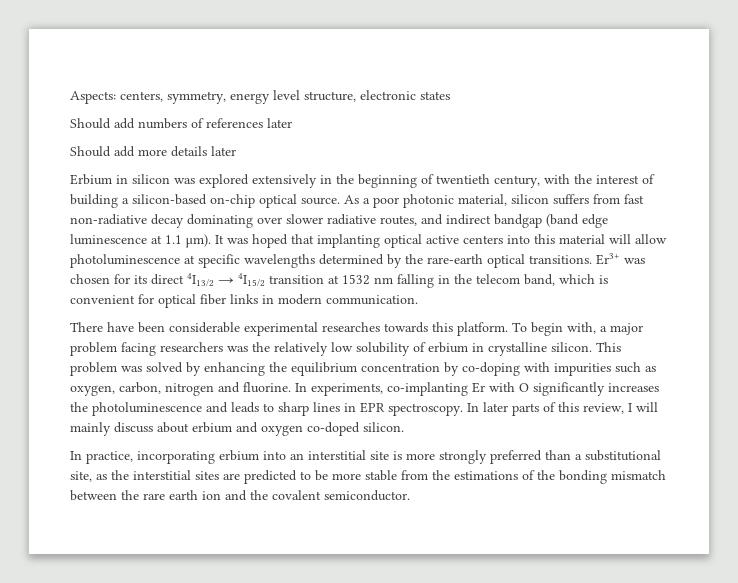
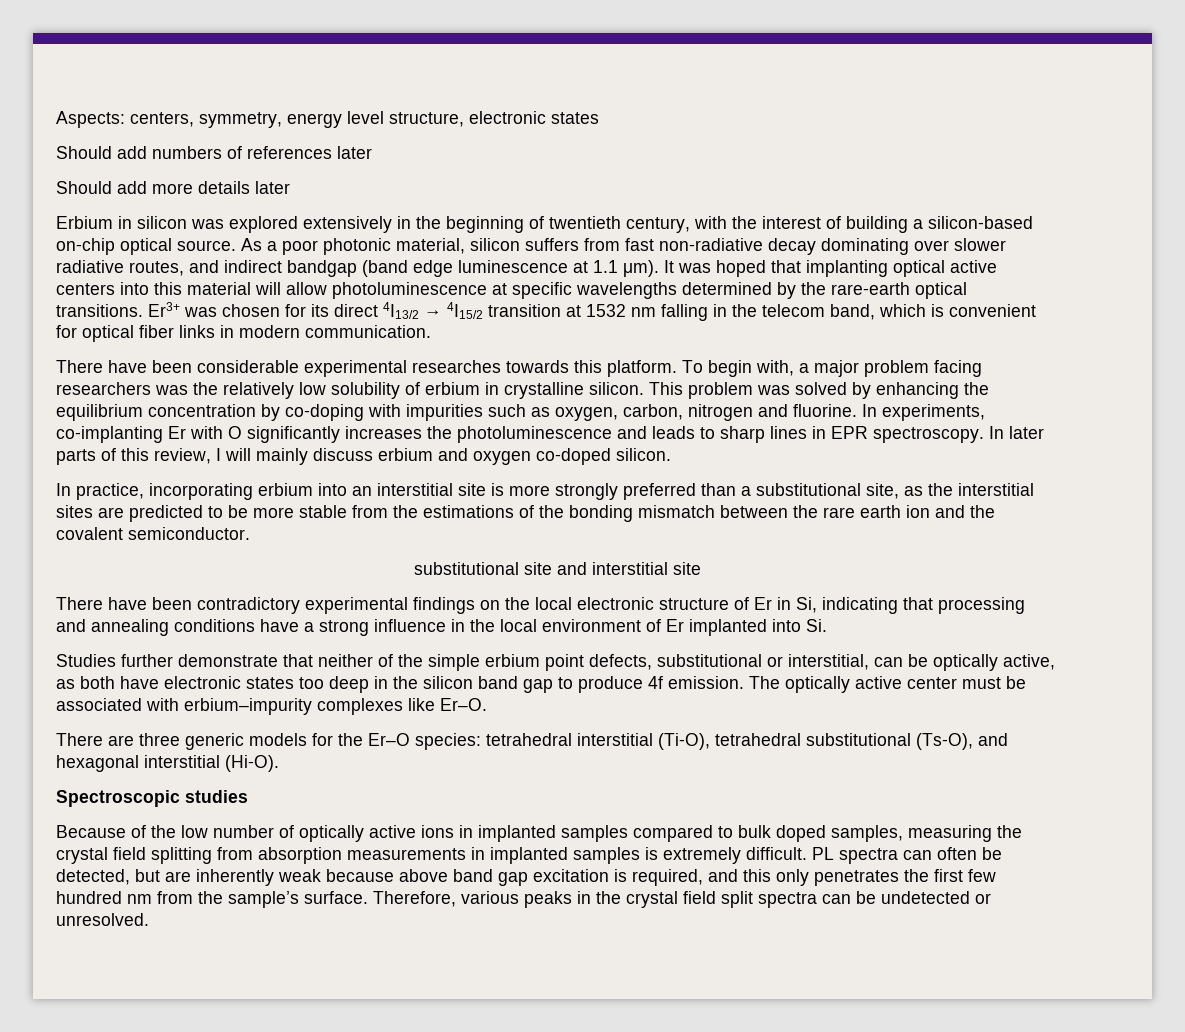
- In later parts of this review, I will mainly discuss about erbium and oxygen co-doped silicon.
+ In later parts of this review, I will mainly discuss erbium and oxygen co-doped silicon.
+ substitutional site and interstitial site
+ There have been contradictory experimental findings on the local electronic structure of Er in Si, indicating that processing and annealing conditions have a strong influence in the local environment of Er implanted into Si.
+ Studies further demonstrate that neither of the simple erbium point defects, substitutional or interstitial, can be optically active, as both have electronic states too deep in the silicon band gap to produce 4f emission. The optically active center must be associated with erbium–impurity complexes like Er–O.
+ There are three generic models for the Er–O species: tetrahedral interstitial (Ti-O), tetrahedral substitutional (Ts-O), and hexagonal interstitial (Hi-O).
+ Spectroscopic studies
+ Because of the low number of optically active ions in implanted samples compared to bulk doped samples, measuring the crystal field splitting from absorption measurements in implanted samples is extremely difficult. PL spectra can often be detected, but are inherently weak because above band gap excitation is required, and this only penetrates the first few hundred nm from the sample’s surface. Therefore, various peaks in the crystal field split spectra can be undetected or unresolved.

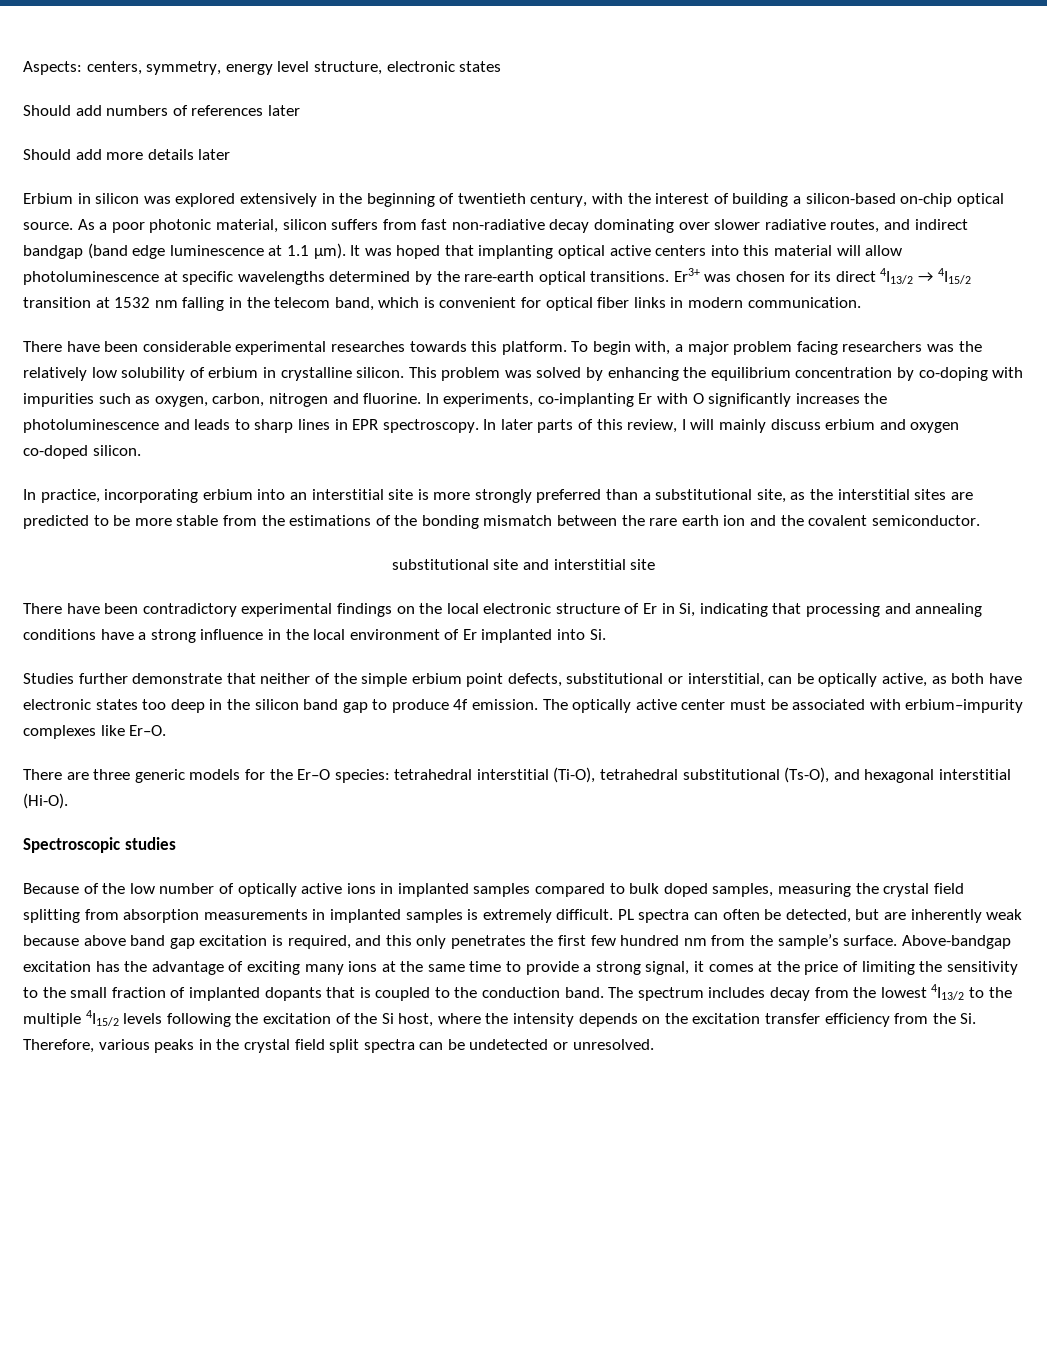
- Therefore, various peaks in the crystal field split spectra can be undetected or unresolved.
+ Above-bandgap excitation has the advantage of exciting many ions at the same time to provide a strong signal, it comes at the price of limiting the sensitivity to the small fraction of implanted dopants that is coupled to the conduction band. The spectrum includes decay from the lowest 4I13/2 to the multiple 4I15/2 levels following the excitation of the Si host, where the intensity depends on the excitation transfer efficiency from the Si. Therefore, various peaks in the crystal field split spectra can be undetected or unresolved.

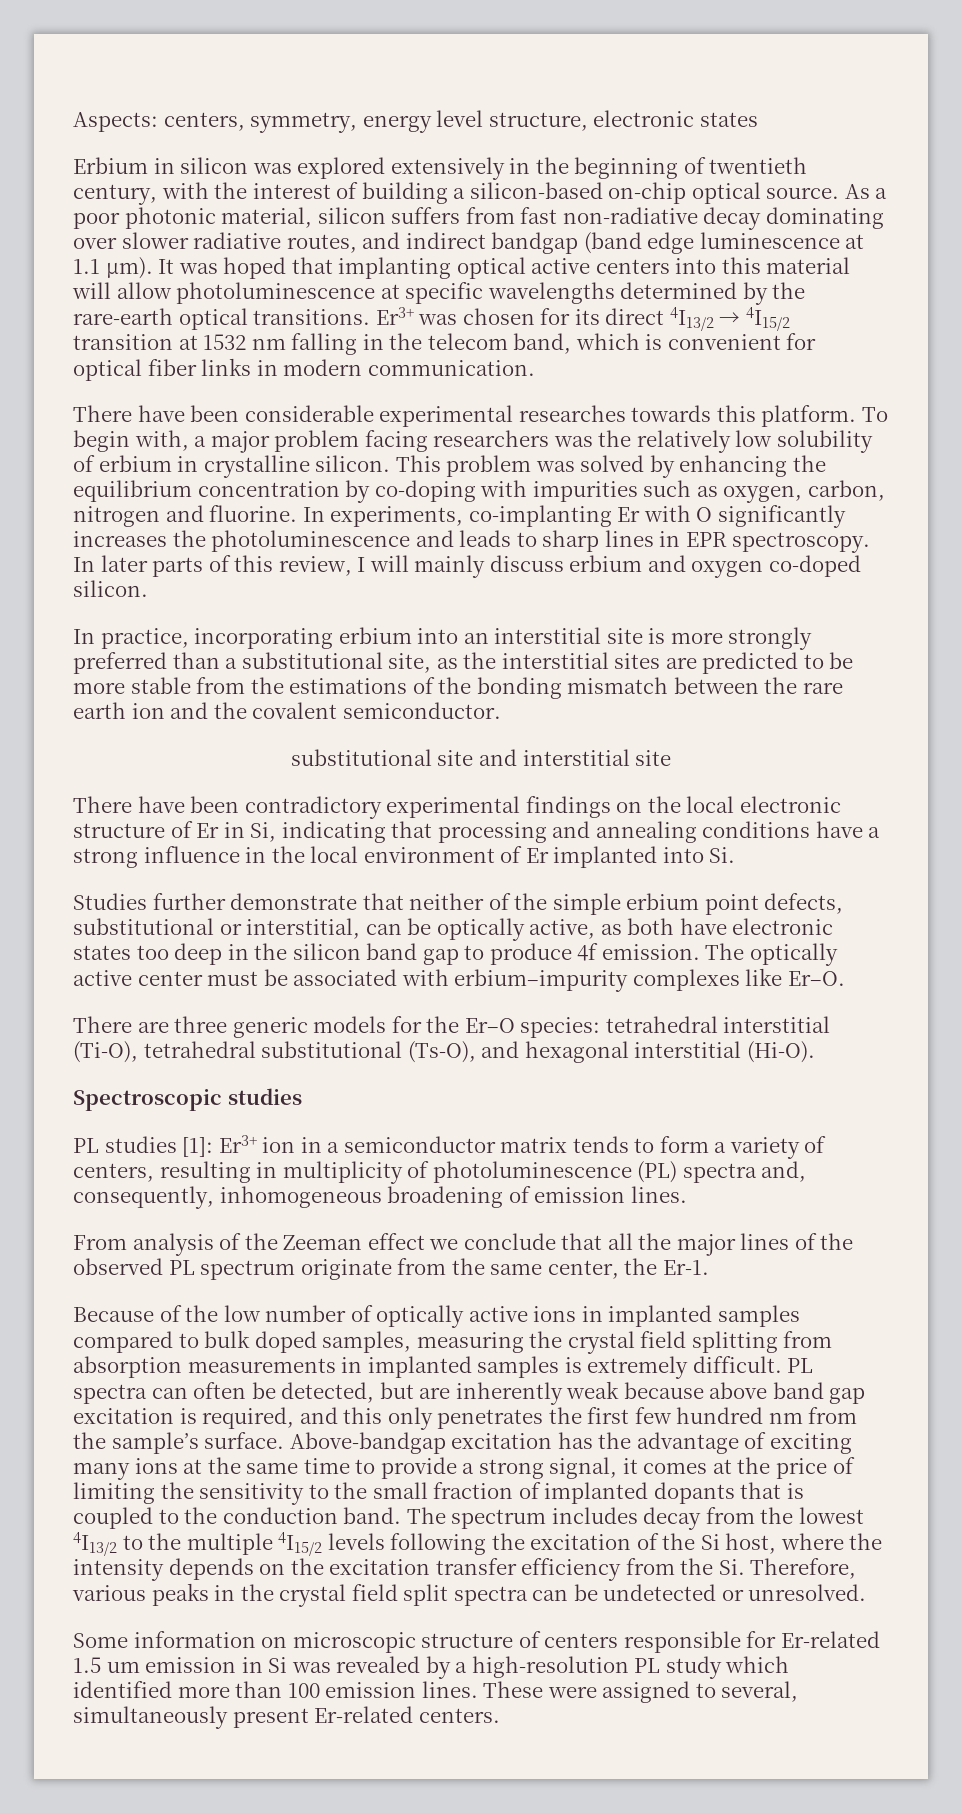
- Should add numbers of references later
- Should add more details later
+ PL studies [1]: Er3+ ion in a semiconductor matrix tends to form a variety of centers, resulting in multiplicity of photoluminescence (PL) spectra and, consequently, inhomogeneous broadening of emission lines.
+ From analysis of the Zeeman effect we conclude that all the major lines of the observed PL spectrum originate from the same center, the Er-1.
+ Some information on microscopic structure of centers responsible for Er-related 1.5 um emission in Si was revealed by a high-resolution PL study which identified more than 100 emission lines. These were assigned to several, simultaneously present Er-related centers.

